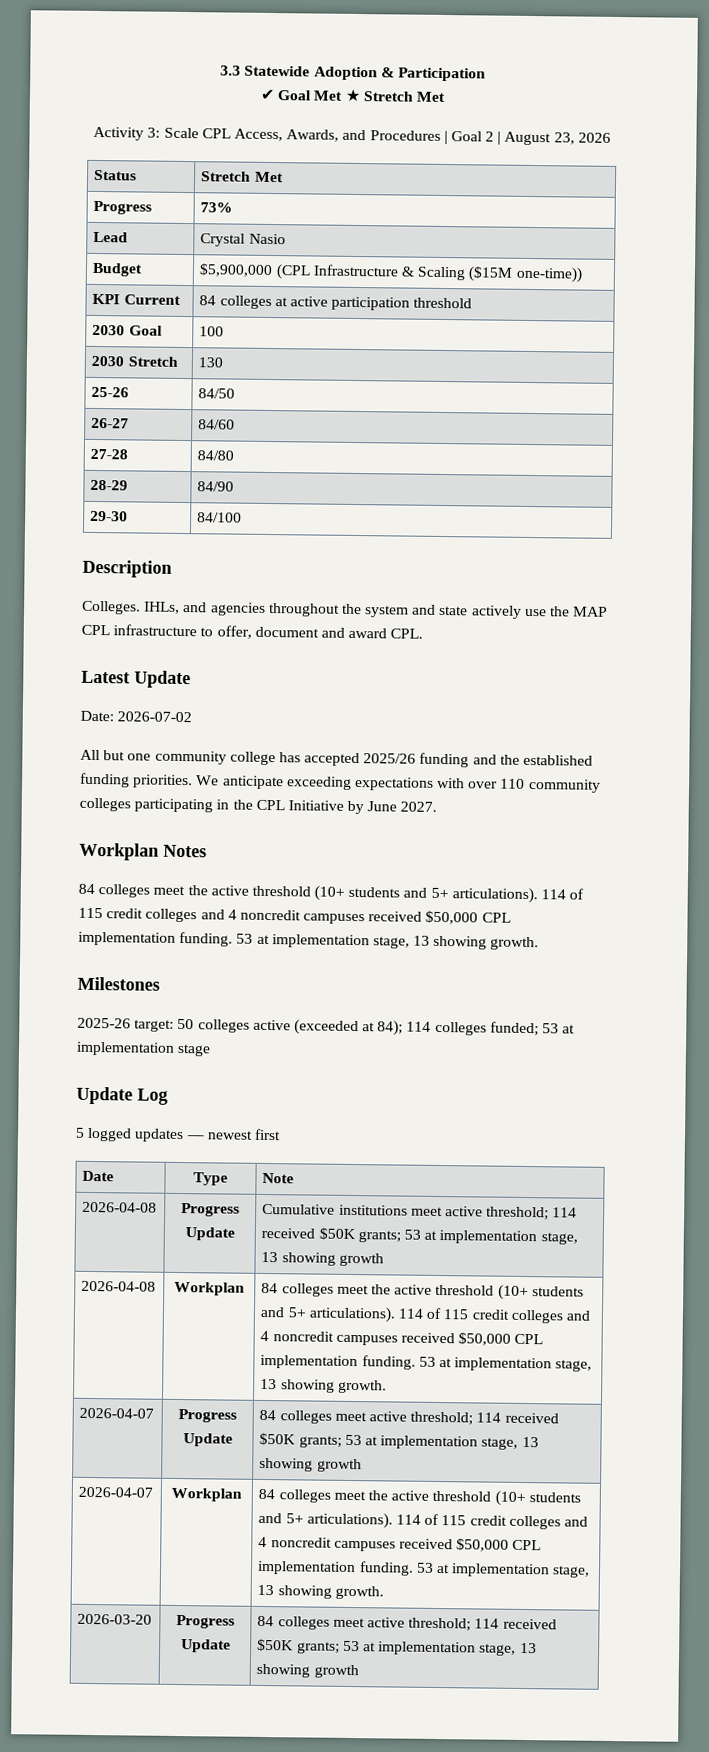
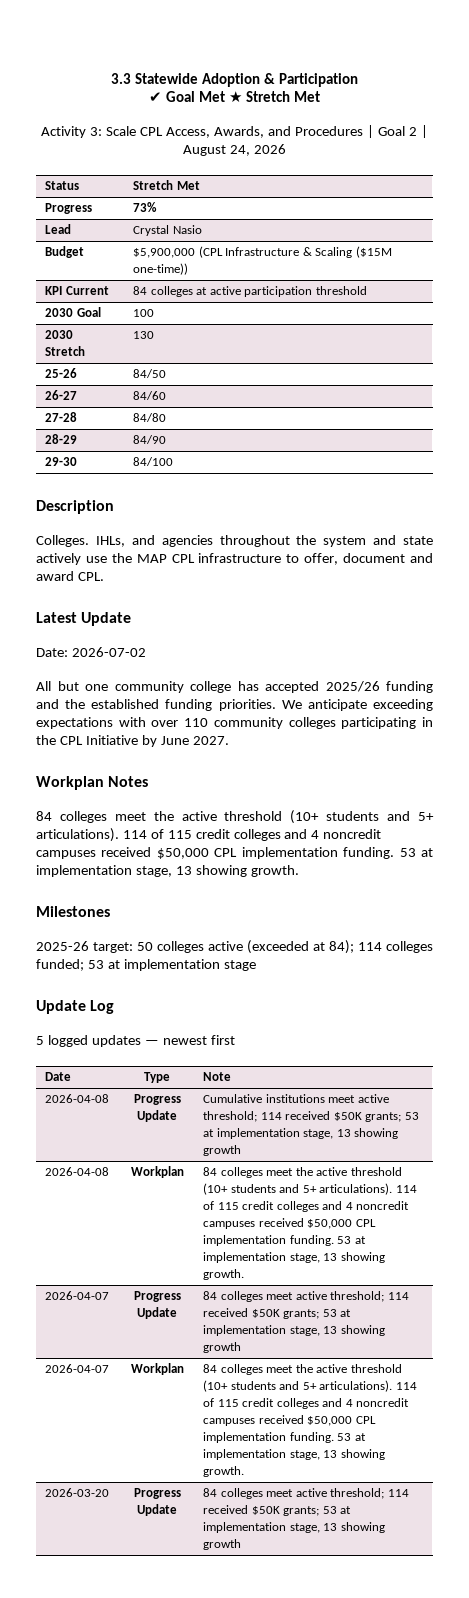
- Activity 3: Scale CPL Access, Awards, and Procedures | Goal 2 | August 23, 2026
+ Activity 3: Scale CPL Access, Awards, and Procedures | Goal 2 | August 24, 2026

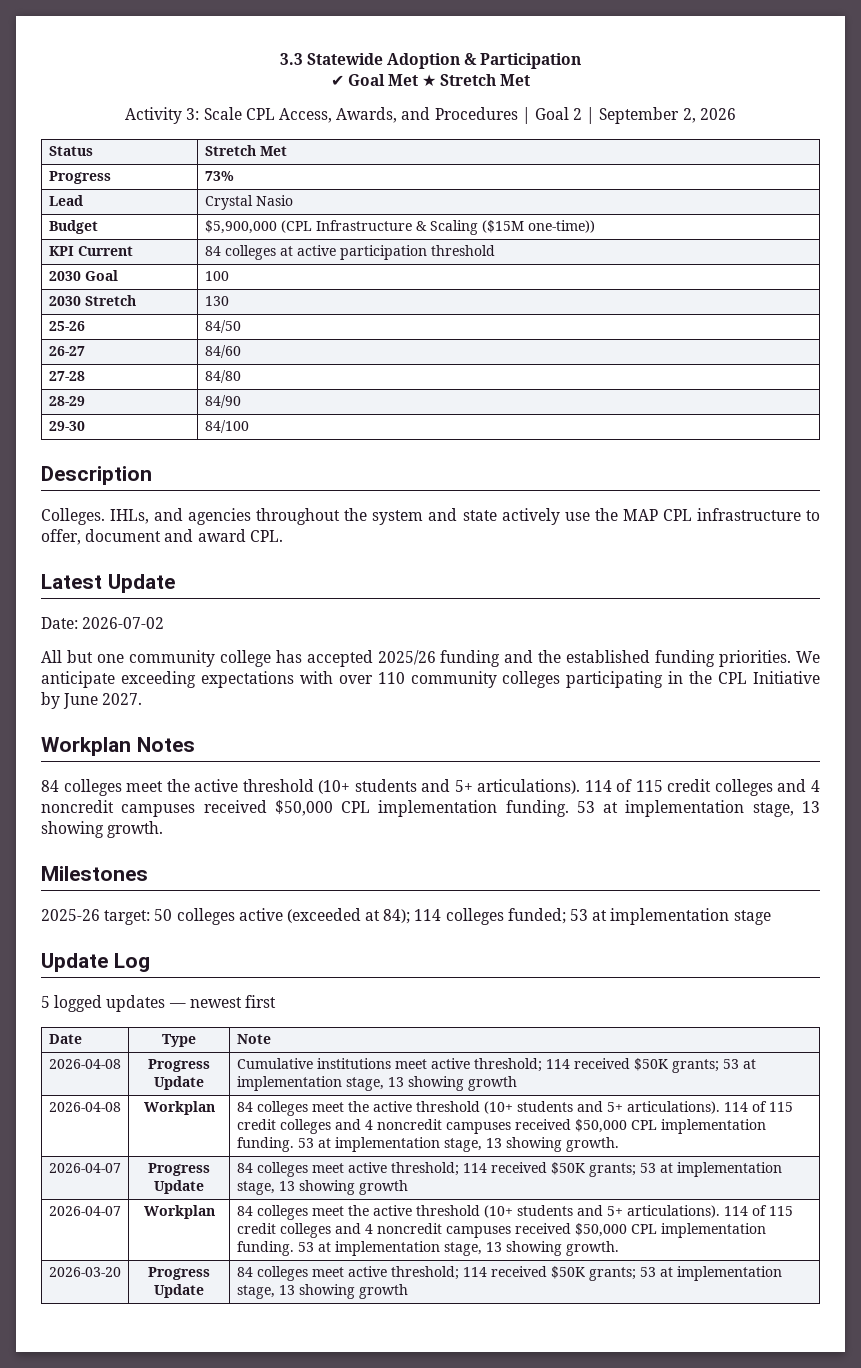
- Activity 3: Scale CPL Access, Awards, and Procedures | Goal 2 | August 24, 2026
+ Activity 3: Scale CPL Access, Awards, and Procedures | Goal 2 | September 2, 2026

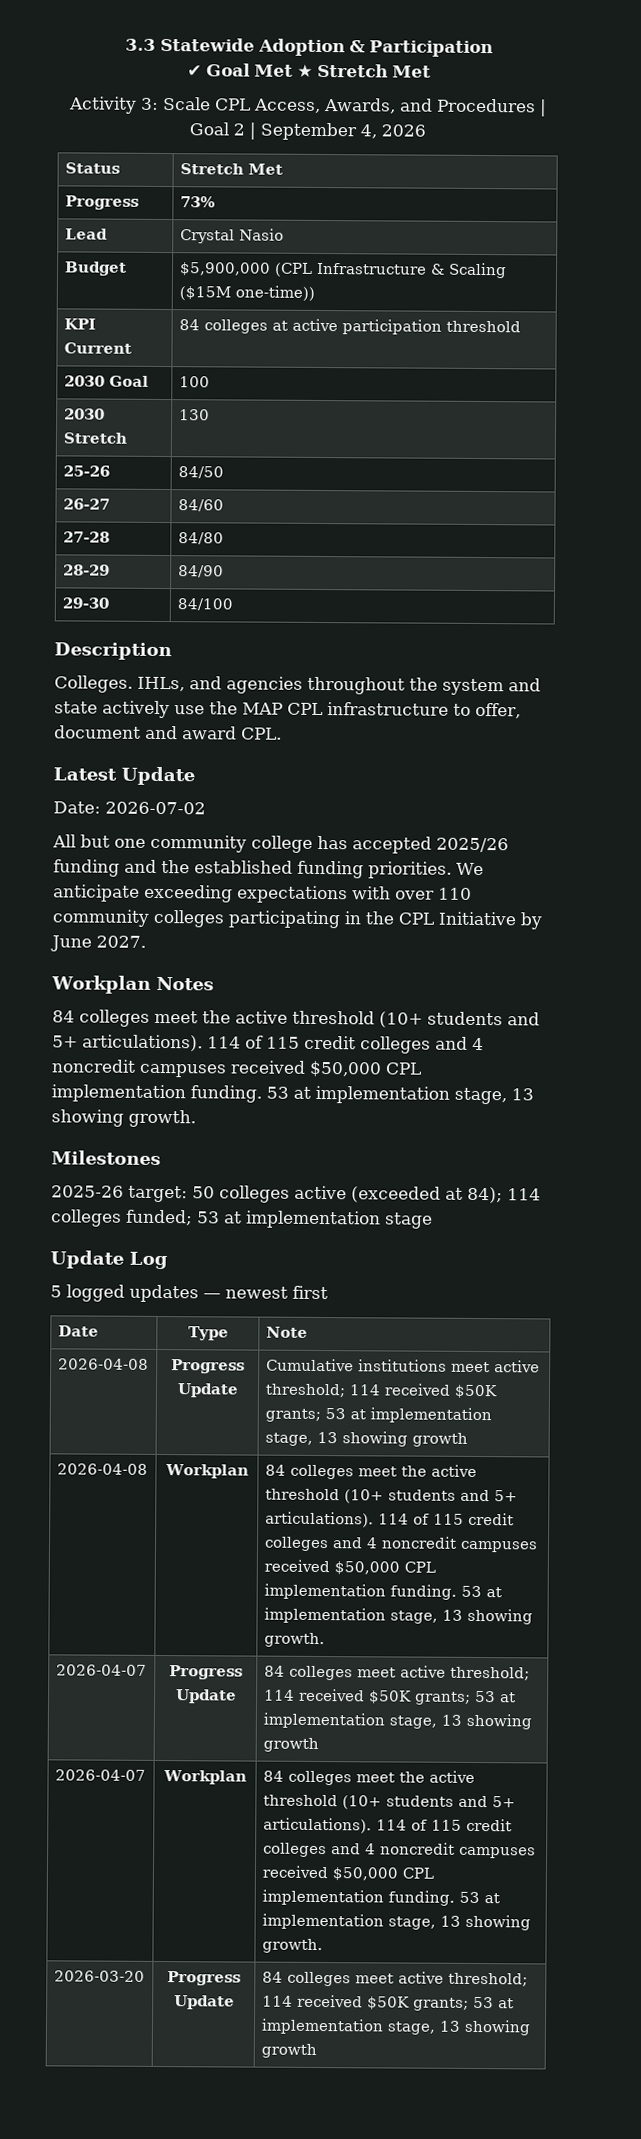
- Activity 3: Scale CPL Access, Awards, and Procedures | Goal 2 | September 2, 2026
+ Activity 3: Scale CPL Access, Awards, and Procedures | Goal 2 | September 4, 2026

